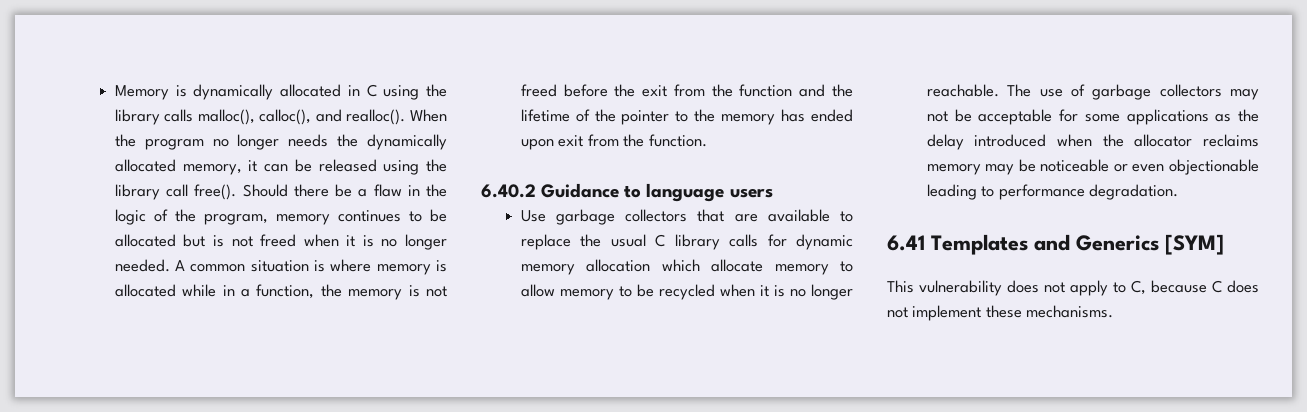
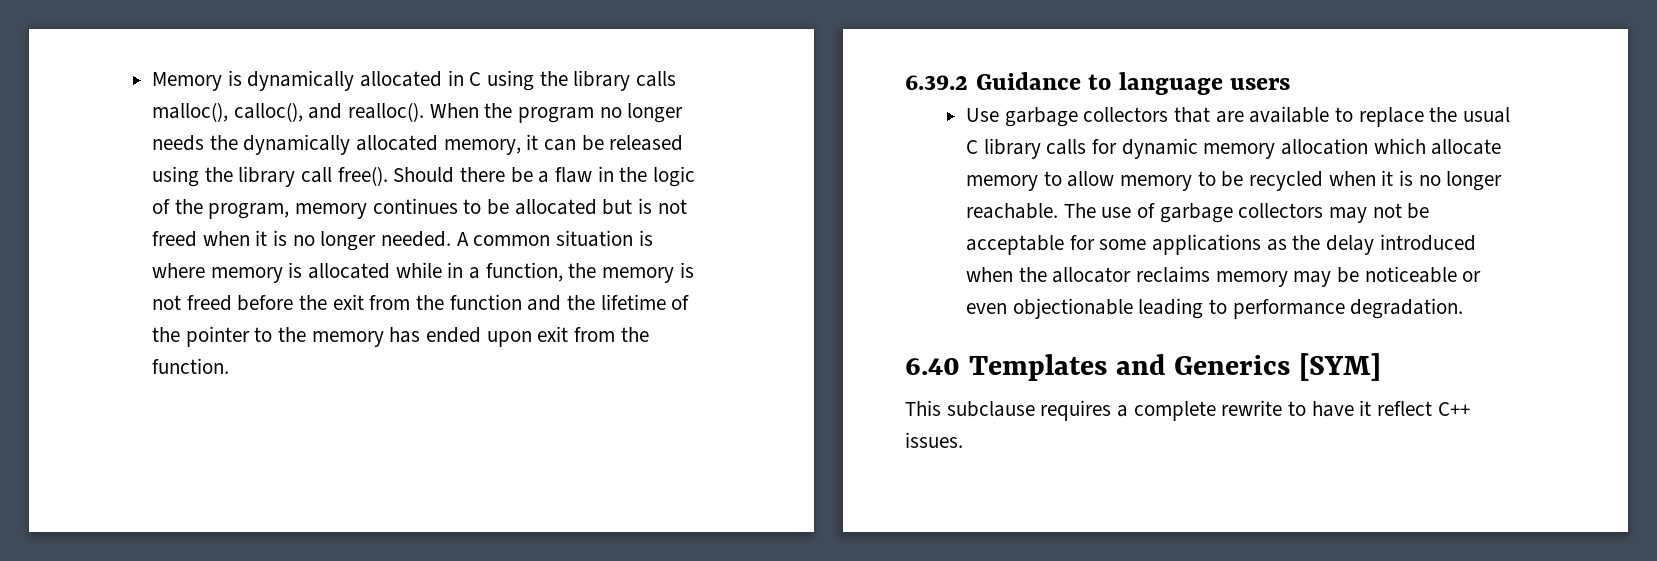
- 6.40.2 Guidance to language users
+ 6.39.2 Guidance to language users
- 6.41 Templates and Generics [SYM]
+ 6.40 Templates and Generics [SYM]
- This vulnerability does not apply to C, because C does not implement these mechanisms.
+ This subclause requires a complete rewrite to have it reflect C++ issues.

